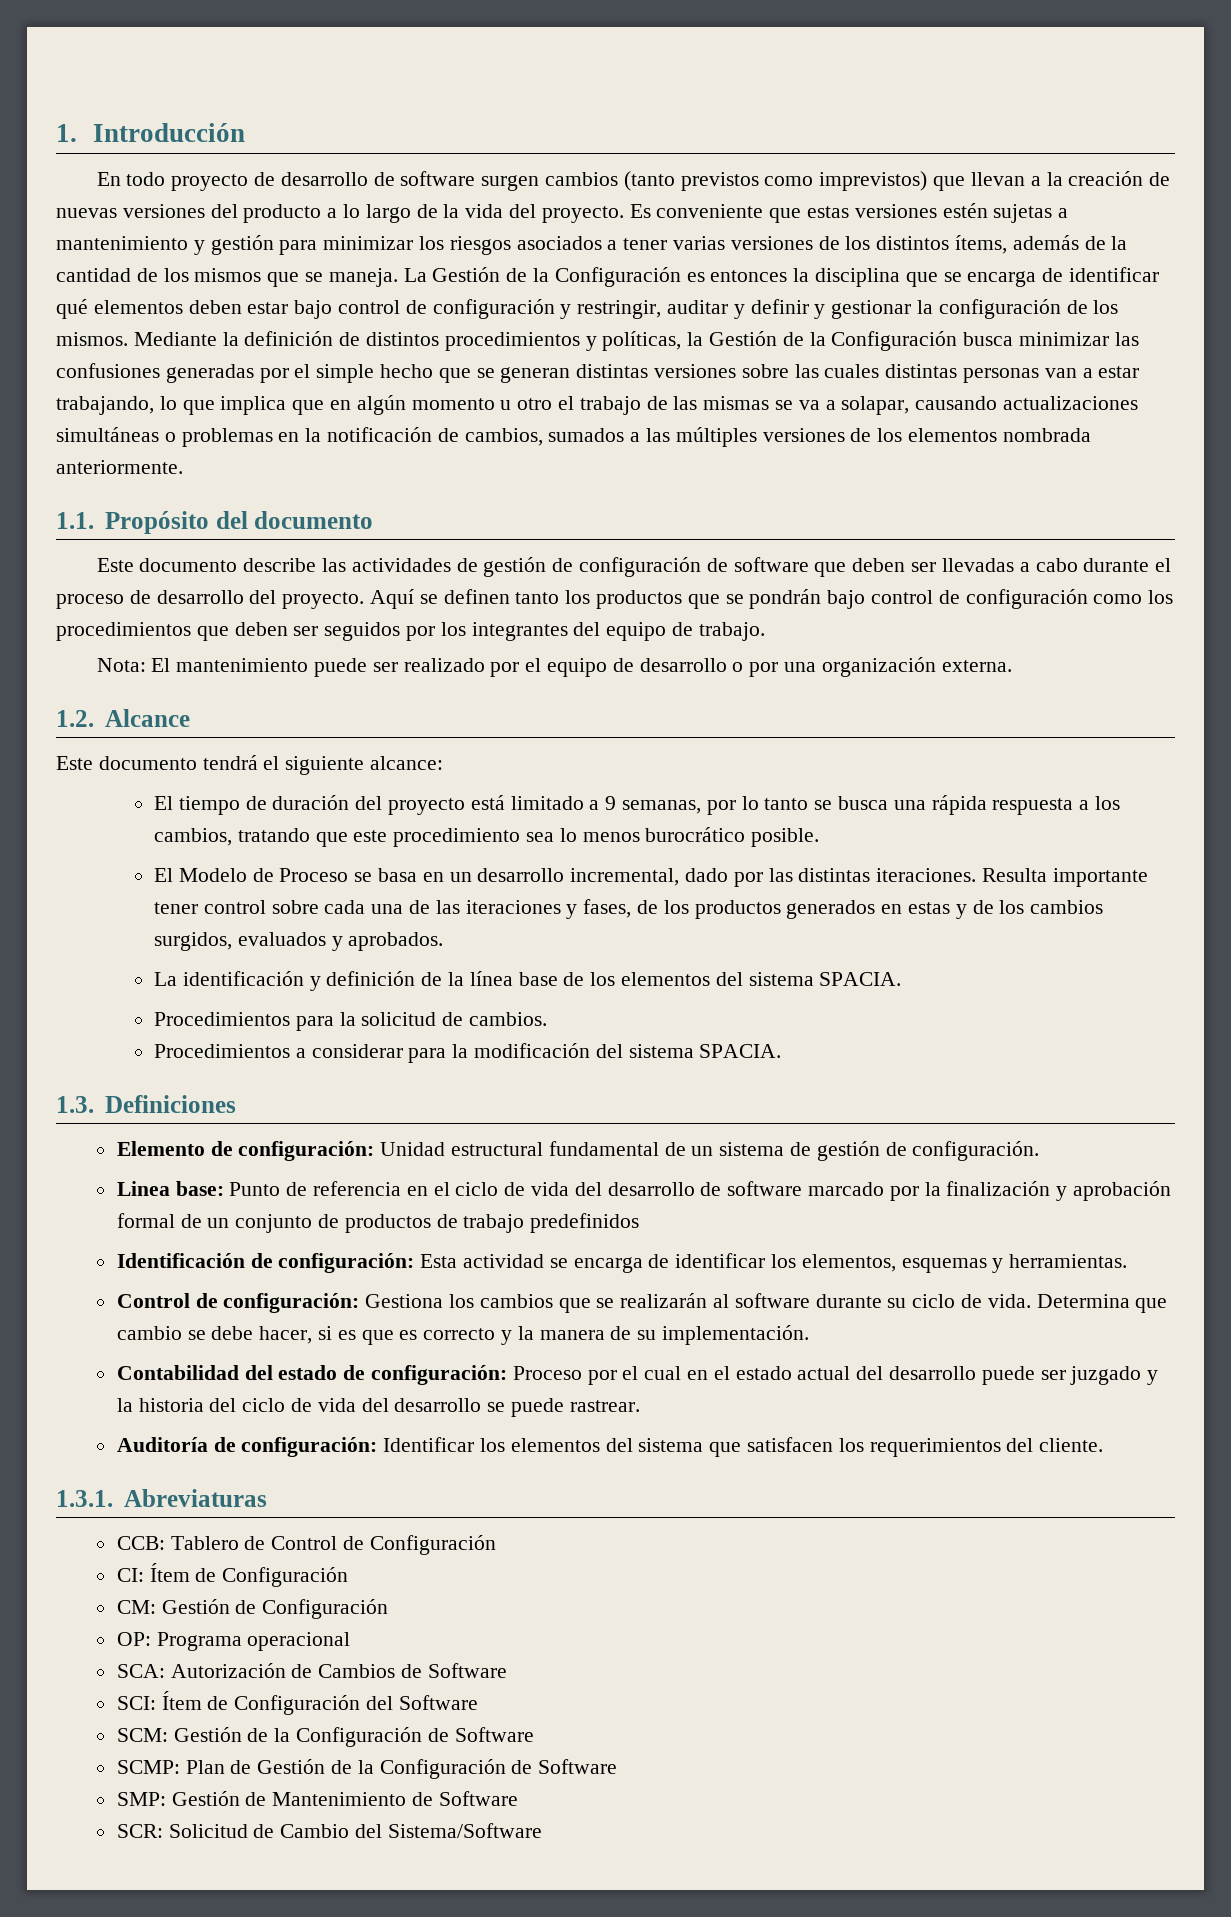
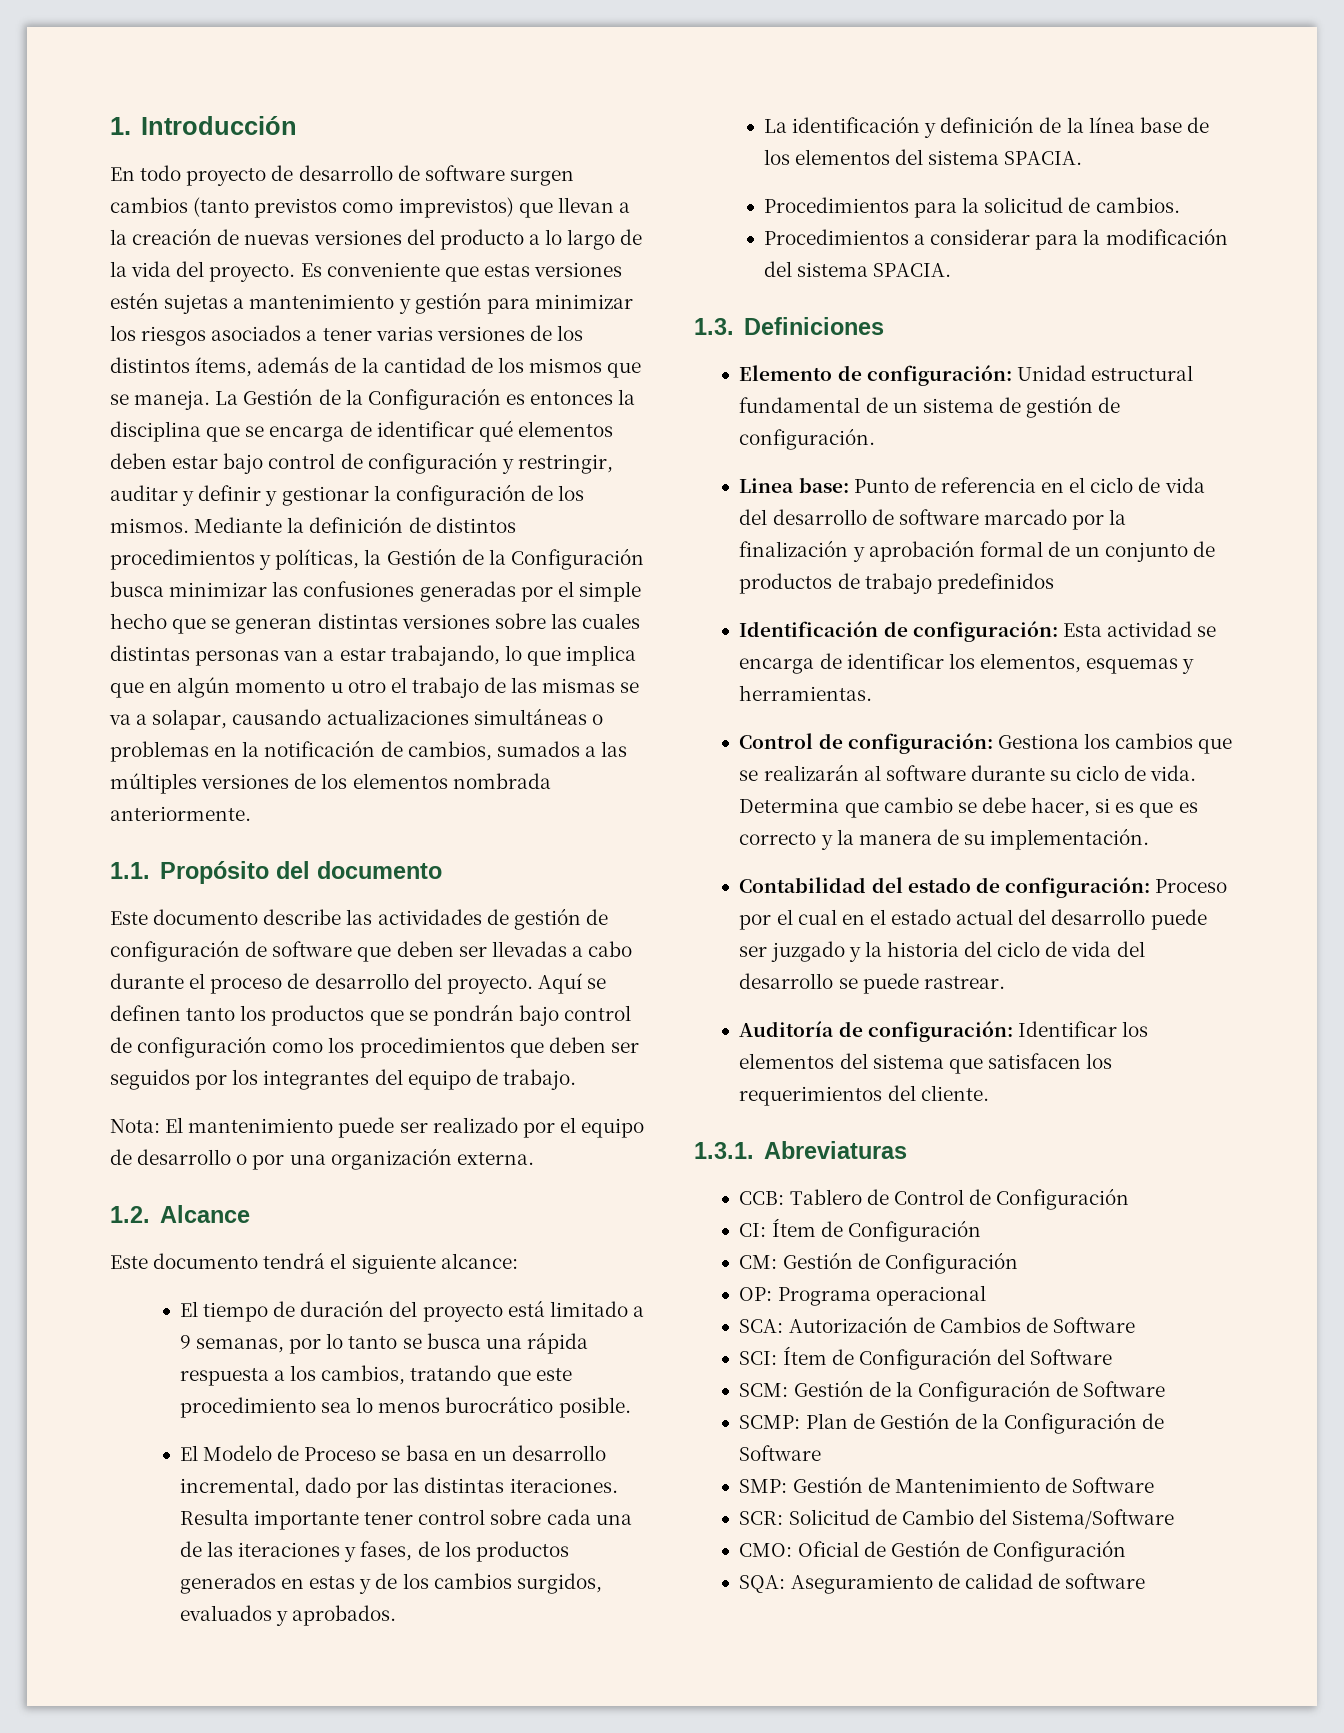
+ CMO: Oficial de Gestión de Configuración
+ SQA: Aseguramiento de calidad de software

